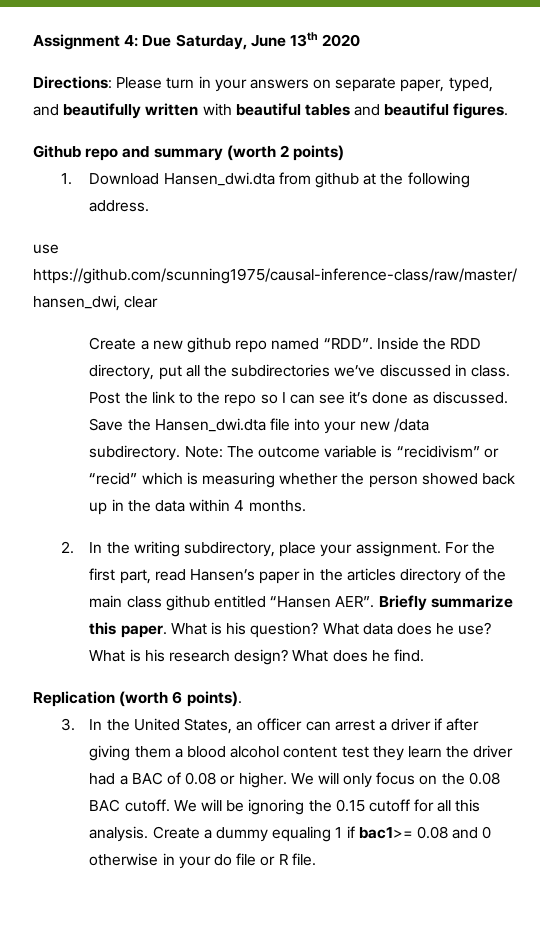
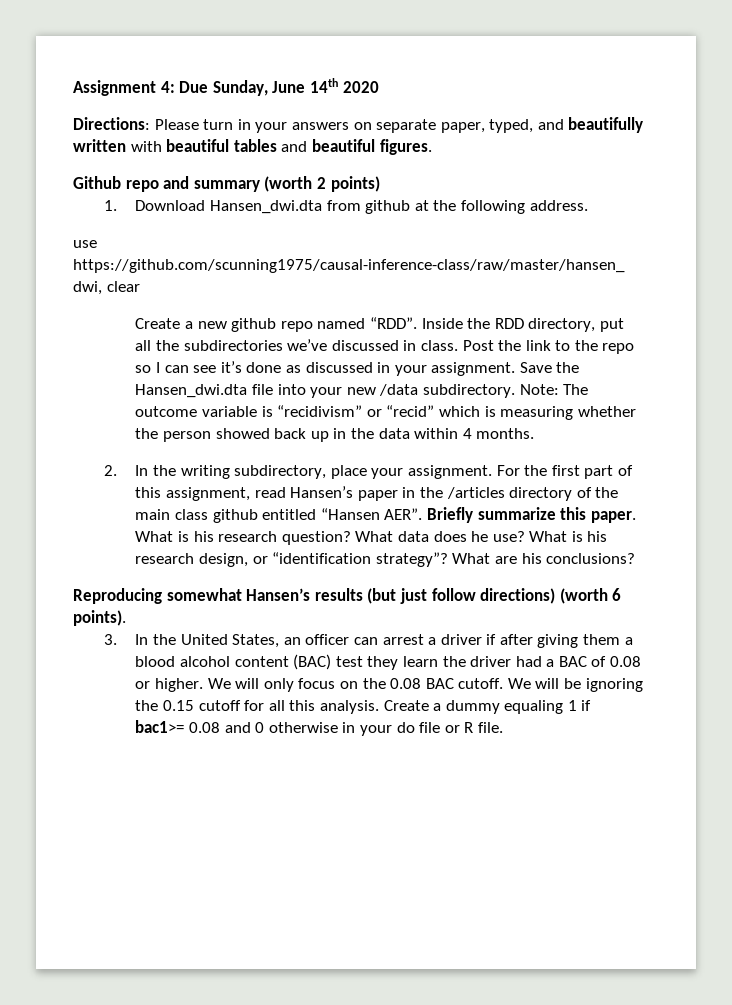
- Assignment 4: Due Saturday, June 13th 2020
+ Assignment 4: Due Sunday, June 14th 2020
- Post the link to the repo so I can see it’s done as discussed.
+ Post the link to the repo so I can see it’s done as discussed in your assignment.
- For the first part, read Hansen’s paper in the articles directory of the main class github entitled “Hansen AER”.
+ For the first part of this assignment, read Hansen’s paper in the /articles directory of the main class github entitled “Hansen AER”.
- What is his question?
+ What is his research question?
- What is his research design? What does he find.
- Replication (worth 6 points).
+ What is his research design, or “identification strategy”? What are his conclusions?
+ Reproducing somewhat Hansen’s results (but just follow directions) (worth 6 points).
- 3. In the United States, an officer can arrest a driver if after giving them a blood alcohol content test they learn the driver had a BAC of 0.08 or higher.
+ 3. In the United States, an officer can arrest a driver if after giving them a blood alcohol content (BAC) test they learn the driver had a BAC of 0.08 or higher.

